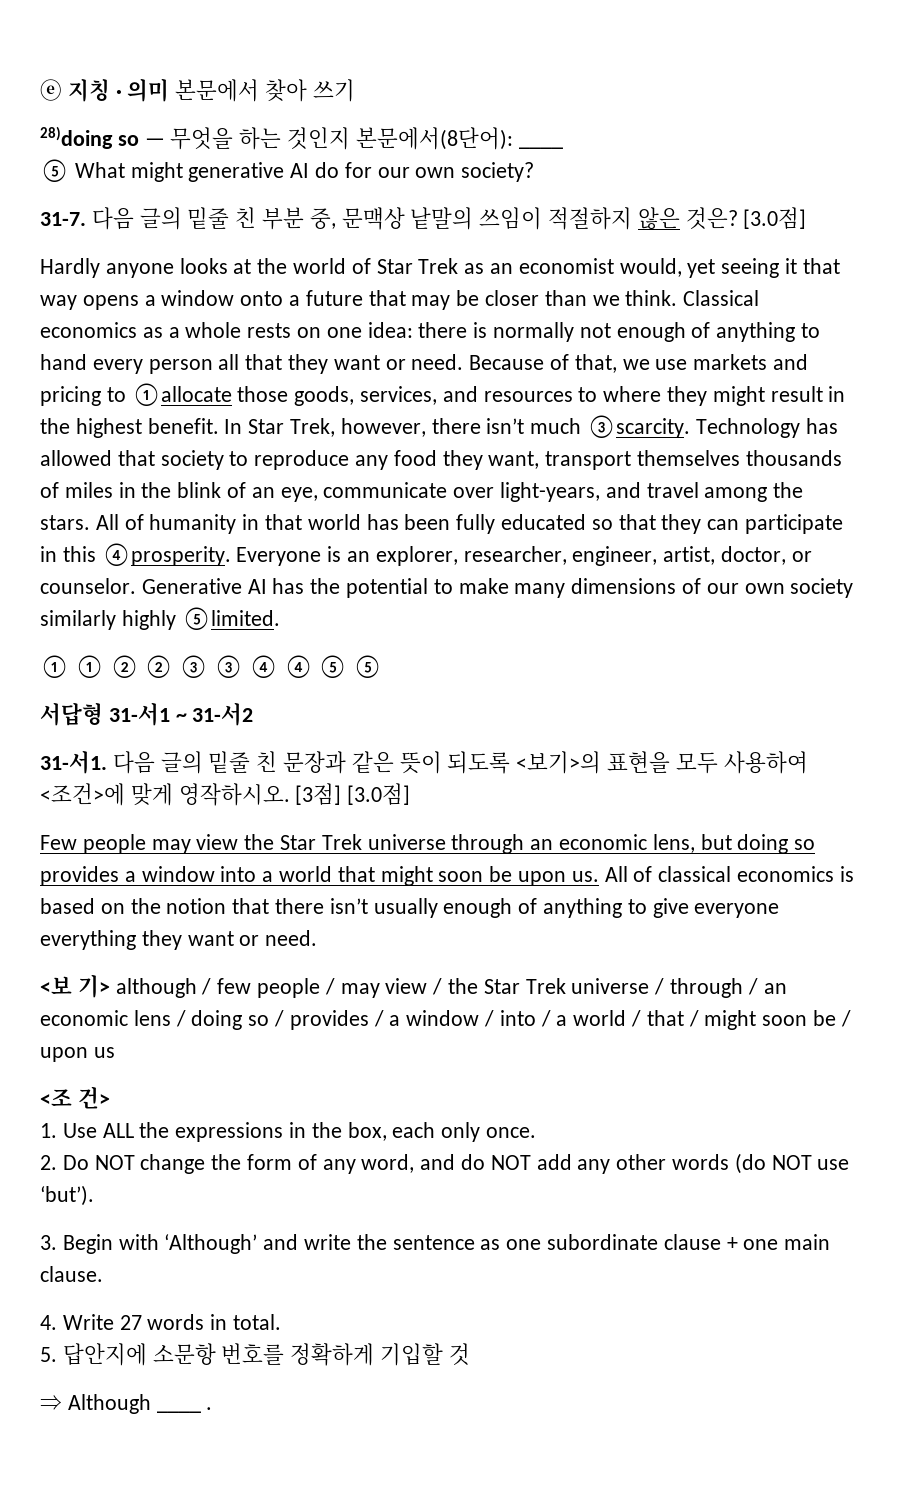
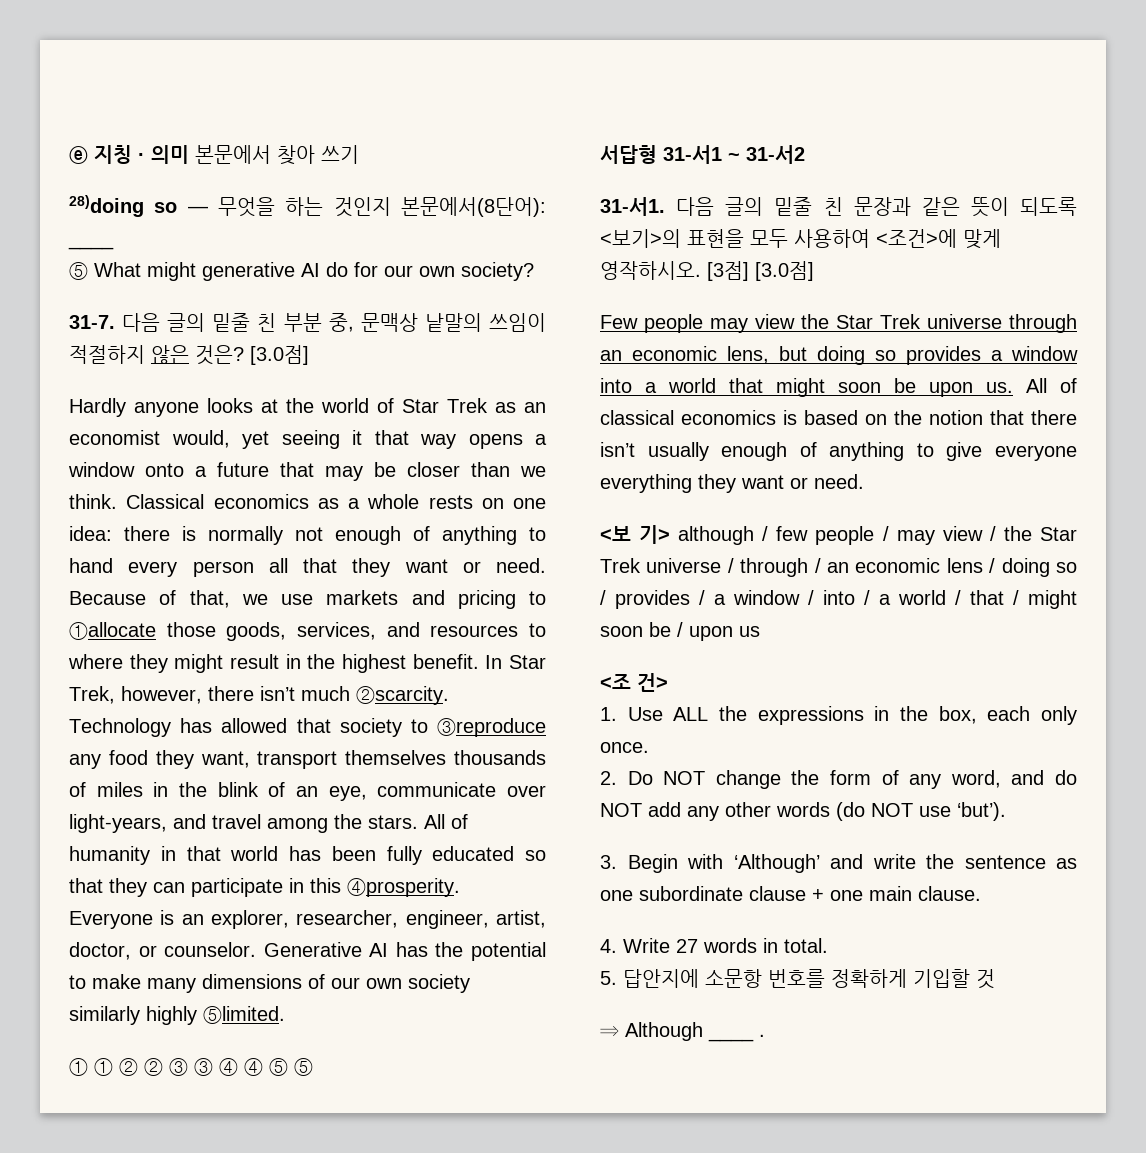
- In Star Trek, however, there isn’t much ③scarcity.
+ In Star Trek, however, there isn’t much ②scarcity.
- Technology has allowed that society to reproduce any food they want, transport themselves thousands of miles in the blink of an eye, communicate over light-years, and travel among the stars.
+ Technology has allowed that society to ③reproduce any food they want, transport themselves thousands of miles in the blink of an eye, communicate over light-years, and travel among the stars.

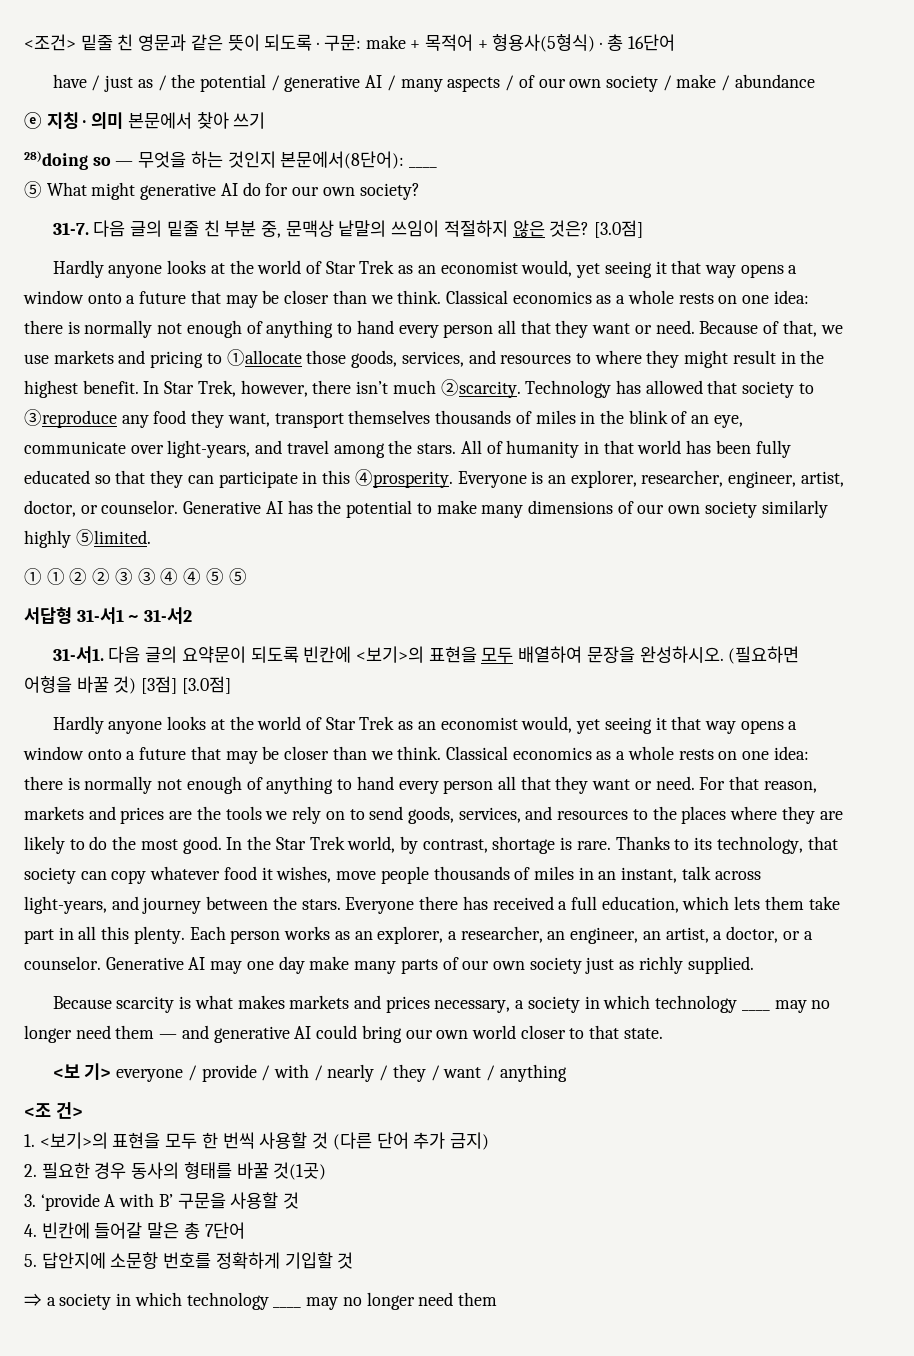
+ <조건> 밑줄 친 영문과 같은 뜻이 되도록 · 구문: make + 목적어 + 형용사(5형식) · 총 16단어
+ have / just as / the potential / generative AI / many aspects / of our own society / make / abundance
- 다음 글의 밑줄 친 문장과 같은 뜻이 되도록 <보기>의 표현을 모두 사용하여 <조건>에 맞게 영작하시오. [3점] [3.0점]
- Few people may view the Star Trek universe through an economic lens, but doing so provides a window into a world that might soon be upon us. All of classical economics is based on the notion that there isn’t usually enough of anything to give everyone everything they want or need.
- <보 기> although / few people / may view / the Star Trek universe / through / an economic lens / doing so / provides / a window / into / a world / that / might soon be / upon us
+ 다음 글의 요약문이 되도록 빈칸에 <보기>의 표현을 모두 배열하여 문장을 완성하시오. (필요하면 어형을 바꿀 것) [3점] [3.0점]
+ Hardly anyone looks at the world of Star Trek as an economist would, yet seeing it that way opens a window onto a future that may be closer than we think. Classical economics as a whole rests on one idea: there is normally not enough of anything to hand every person all that they want or need. For that reason, markets and prices are the tools we rely on to send goods, services, and resources to the places where they are likely to do the most good. In the Star Trek world, by contrast, shortage is rare. Thanks to its technology, that society can copy whatever food it wishes, move people thousands of miles in an instant, talk across light-years, and journey between the stars. Everyone there has received a full education, which lets them take part in all this plenty. Each person works as an explorer, a researcher, an engineer, an artist, a doctor, or a counselor. Generative AI may one day make many parts of our own society just as richly supplied.
+ Because scarcity is what makes markets and prices necessary, a society in which technology ____ may no longer need them — and generative AI could bring our own world closer to that state.
+ <보 기> everyone / provide / with / nearly / they / want / anything
  <조 건>
- 1. Use ALL the expressions in the box, each only once.
- 2. Do NOT change the form of any word, and do NOT add any other words (do NOT use ‘but’).
- 3. Begin with ‘Although’ and write the sentence as one subordinate clause + one main clause.
- 4. Write 27 words in total.
+ 1. <보기>의 표현을 모두 한 번씩 사용할 것 (다른 단어 추가 금지)
+ 2. 필요한 경우 동사의 형태를 바꿀 것(1곳)
+ 3. ‘provide A with B’ 구문을 사용할 것
+ 4. 빈칸에 들어갈 말은 총 7단어
- ⇒ Although ____ .
+ ⇒ a society in which technology ____ may no longer need them

